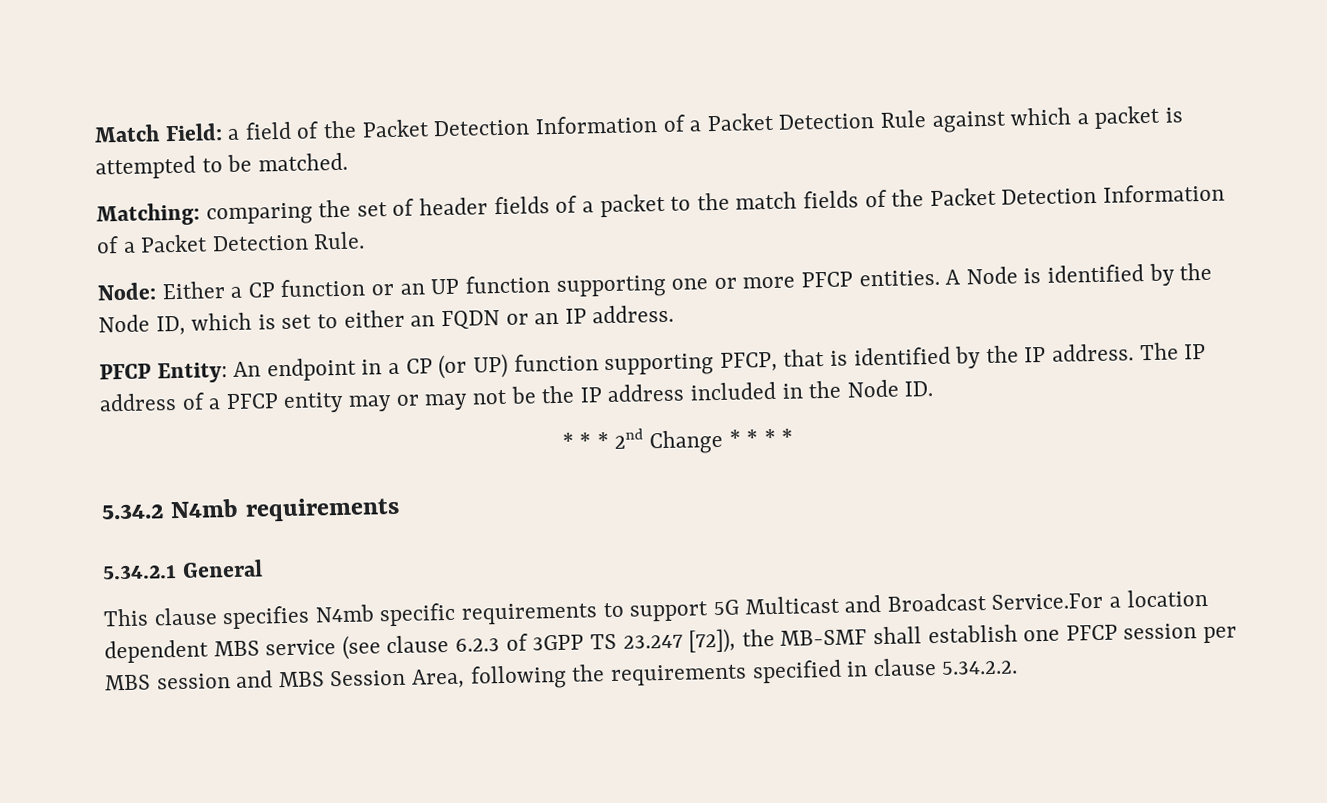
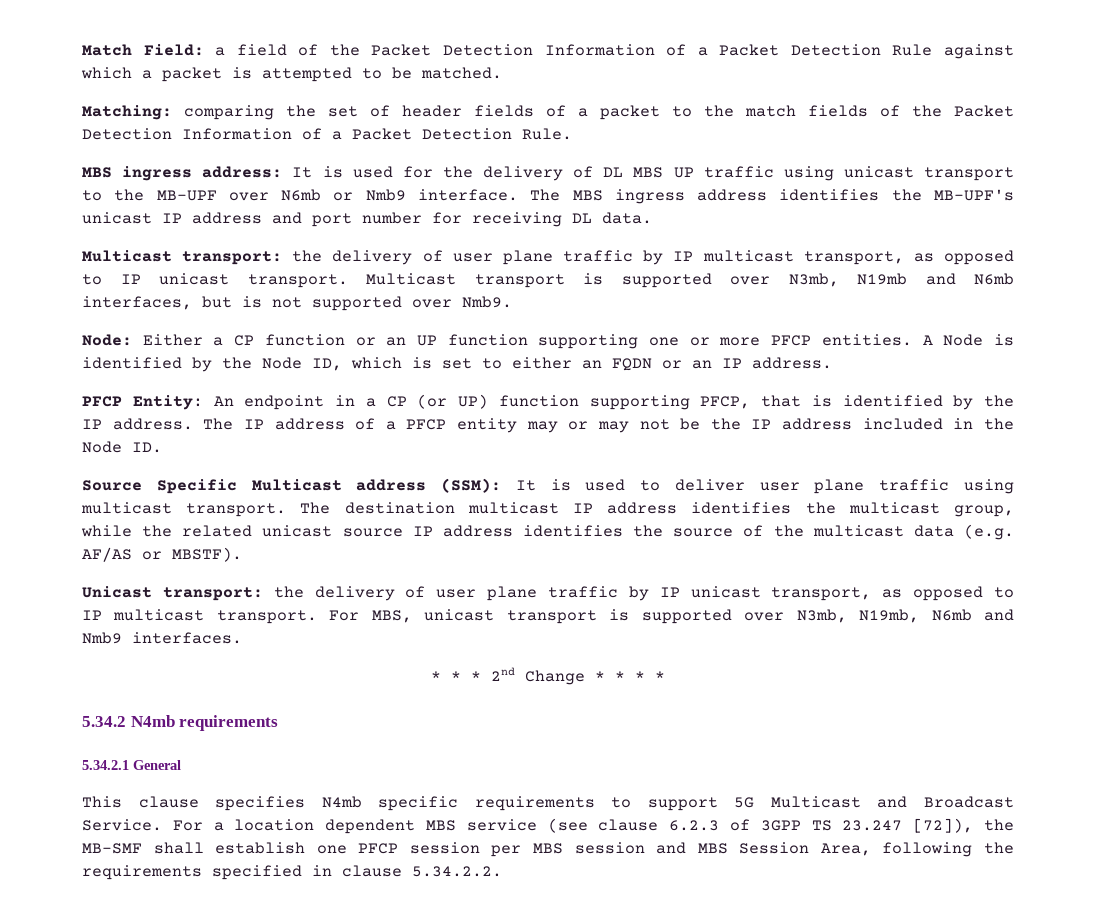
+ MBS ingress address: It is used for the delivery of DL MBS UP traffic using unicast transport to the MB-UPF over N6mb or Nmb9 interface. The MBS ingress address identifies the MB-UPF's unicast IP address and port number for receiving DL data.
+ Multicast transport: the delivery of user plane traffic by IP multicast transport, as opposed to IP unicast transport. Multicast transport is supported over N3mb, N19mb and N6mb interfaces, but is not supported over Nmb9.
+ Source Specific Multicast address (SSM): It is used to deliver user plane traffic using multicast transport. The destination multicast IP address identifies the multicast group, while the related unicast source IP address identifies the source of the multicast data (e.g. AF/AS or MBSTF).
+ Unicast transport: the delivery of user plane traffic by IP unicast transport, as opposed to IP multicast transport. For MBS, unicast transport is supported over N3mb, N19mb, N6mb and Nmb9 interfaces.
- This clause specifies N4mb specific requirements to support 5G Multicast and Broadcast Service.For a location dependent MBS service (see clause 6.2.3 of 3GPP TS 23.247 [72]), the MB-SMF shall establish one PFCP session per MBS session and MBS Session Area, following the requirements specified in clause 5.34.2.2.
+ This clause specifies N4mb specific requirements to support 5G Multicast and Broadcast Service. For a location dependent MBS service (see clause 6.2.3 of 3GPP TS 23.247 [72]), the MB-SMF shall establish one PFCP session per MBS session and MBS Session Area, following the requirements specified in clause 5.34.2.2.

